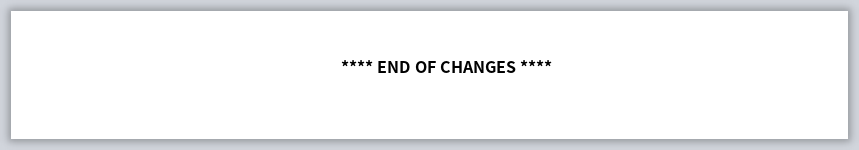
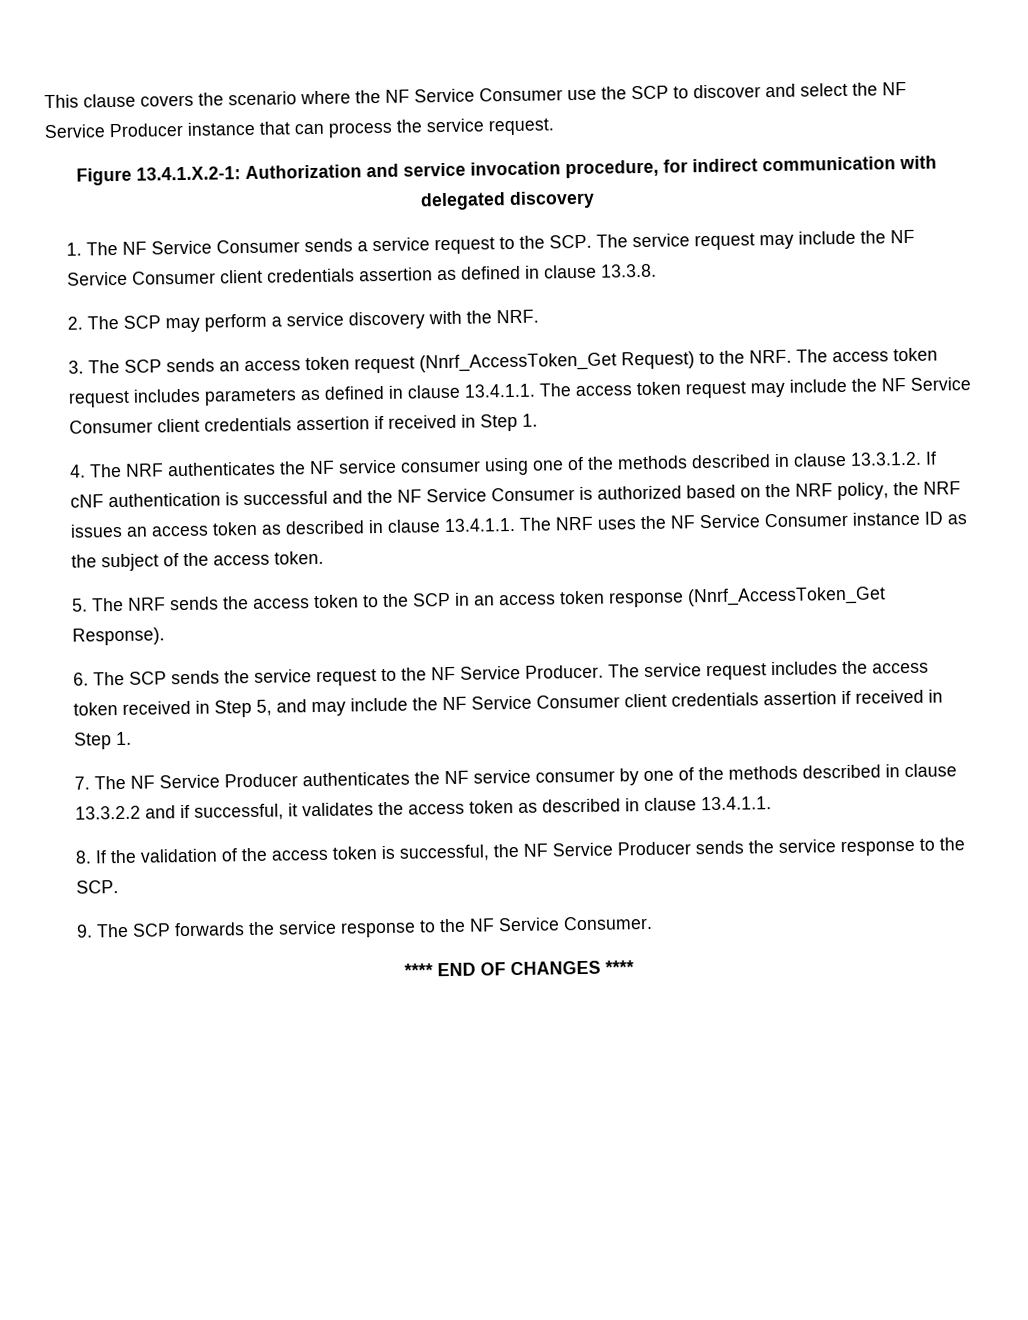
+ This clause covers the scenario where the NF Service Consumer use the SCP to discover and select the NF Service Producer instance that can process the service request.
+ Figure 13.4.1.X.2-1: Authorization and service invocation procedure, for indirect communication with delegated discovery
+ 1. The NF Service Consumer sends a service request to the SCP. The service request may include the NF Service Consumer client credentials assertion as defined in clause 13.3.8.
+ 2. The SCP may perform a service discovery with the NRF.
+ 3. The SCP sends an access token request (Nnrf_AccessToken_Get Request) to the NRF. The access token request includes parameters as defined in clause 13.4.1.1. The access token request may include the NF Service Consumer client credentials assertion if received in Step 1.
+ 4. The NRF authenticates the NF service consumer using one of the methods described in clause 13.3.1.2. If cNF authentication is successful and the NF Service Consumer is authorized based on the NRF policy, the NRF issues an access token as described in clause 13.4.1.1. The NRF uses the NF Service Consumer instance ID as the subject of the access token.
+ 5. The NRF sends the access token to the SCP in an access token response (Nnrf_AccessToken_Get Response).
+ 6. The SCP sends the service request to the NF Service Producer. The service request includes the access token received in Step 5, and may include the NF Service Consumer client credentials assertion if received in Step 1.
+ 7. The NF Service Producer authenticates the NF service consumer by one of the methods described in clause 13.3.2.2 and if successful, it validates the access token as described in clause 13.4.1.1.
+ 8. If the validation of the access token is successful, the NF Service Producer sends the service response to the SCP.
+ 9. The SCP forwards the service response to the NF Service Consumer.

